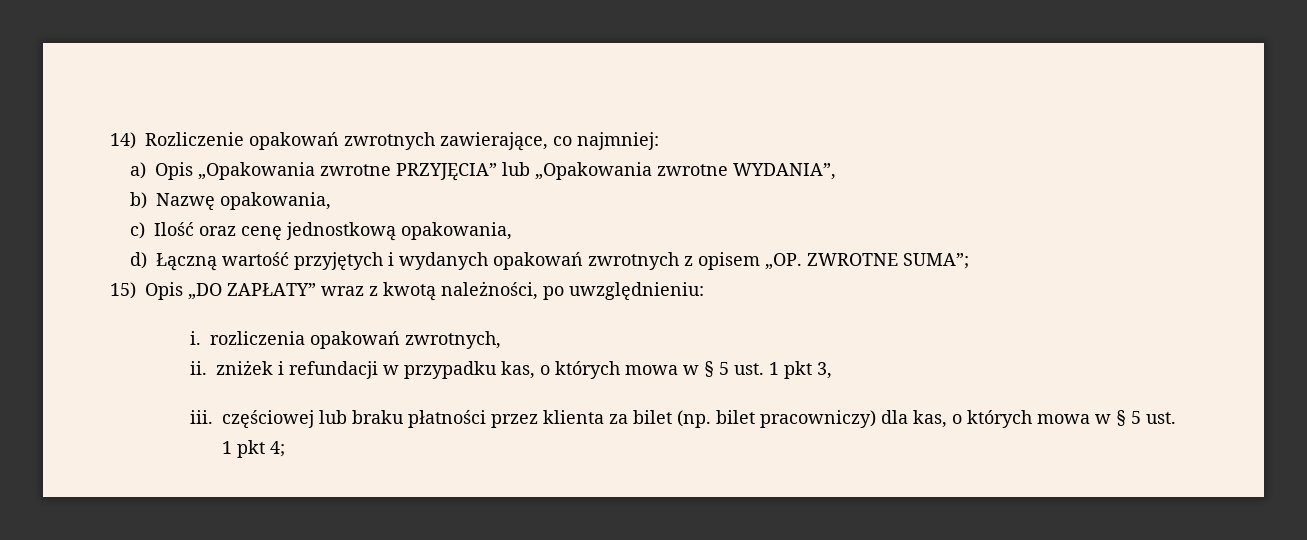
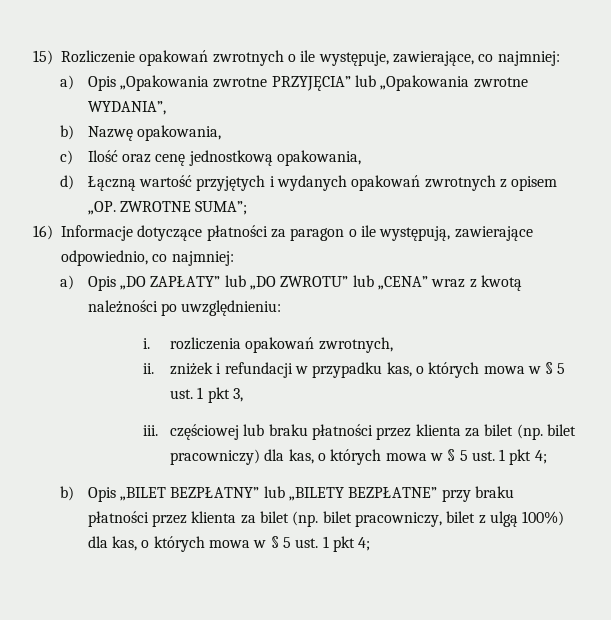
- 14) Rozliczenie opakowań zwrotnych zawierające, co najmniej:
+ 15) Rozliczenie opakowań zwrotnych o ile występuje, zawierające, co najmniej:
- 15) Opis „DO ZAPŁATY” wraz z kwotą należności, po uwzględnieniu:
+ 16) Informacje dotyczące płatności za paragon o ile występują, zawierające odpowiednio, co najmniej:
+ a) Opis „DO ZAPŁATY” lub „DO ZWROTU” lub „CENA” wraz z kwotą należności po uwzględnieniu:
+ b) Opis „BILET BEZPŁATNY” lub „BILETY BEZPŁATNE” przy braku płatności przez klienta za bilet (np. bilet pracowniczy, bilet z ulgą 100%) dla kas, o których mowa w § 5 ust. 1 pkt 4;

